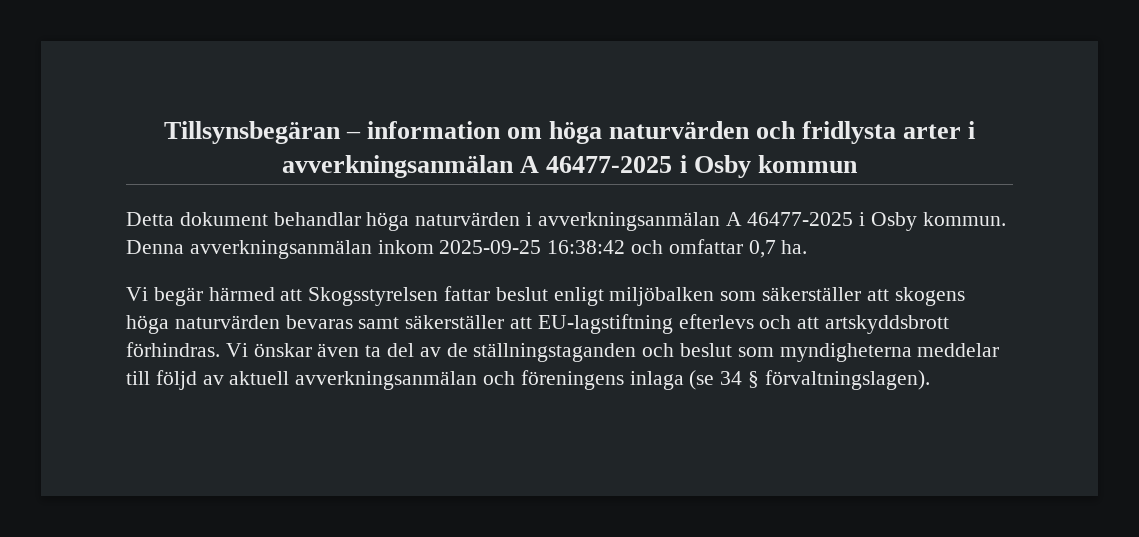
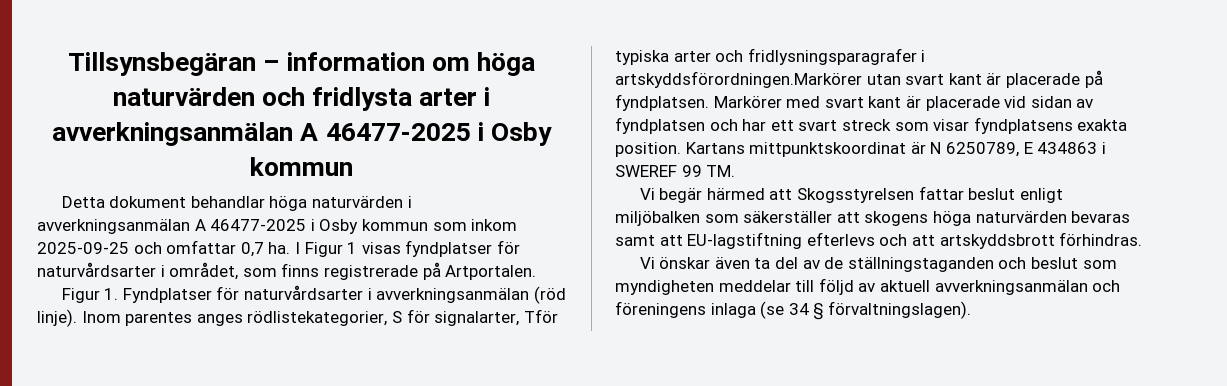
- Detta dokument behandlar höga naturvärden i avverkningsanmälan A 46477-2025 i Osby kommun. Denna avverkningsanmälan inkom 2025-09-25 16:38:42 och omfattar 0,7 ha.
+ Detta dokument behandlar höga naturvärden i avverkningsanmälan A 46477-2025 i Osby kommun som inkom 2025-09-25 och omfattar 0,7 ha. I Figur 1 visas fyndplatser för naturvårdsarter i området, som finns registrerade på Artportalen.
+ Figur 1. Fyndplatser för naturvårdsarter i avverkningsanmälan (röd linje). Inom parentes anges rödlistekategorier, S för signalarter, Tför typiska arter och fridlysningsparagrafer i artskyddsförordningen.Markörer utan svart kant är placerade på fyndplatsen. Markörer med svart kant är placerade vid sidan av fyndplatsen och har ett svart streck som visar fyndplatsens exakta position. Kartans mittpunktskoordinat är N 6250789, E 434863 i SWEREF 99 TM.
- Vi begär härmed att Skogsstyrelsen fattar beslut enligt miljöbalken som säkerställer att skogens höga naturvärden bevaras samt säkerställer att EU-lagstiftning efterlevs och att artskyddsbrott förhindras. Vi önskar även ta del av de ställningstaganden och beslut som myndigheterna meddelar till följd av aktuell avverkningsanmälan och föreningens inlaga (se 34 § förvaltningslagen).
+ Vi begär härmed att Skogsstyrelsen fattar beslut enligt miljöbalken som säkerställer att skogens höga naturvärden bevaras samt att EU-lagstiftning efterlevs och att artskyddsbrott förhindras.
+ Vi önskar även ta del av de ställningstaganden och beslut som myndigheten meddelar till följd av aktuell avverkningsanmälan och föreningens inlaga (se 34 § förvaltningslagen).

